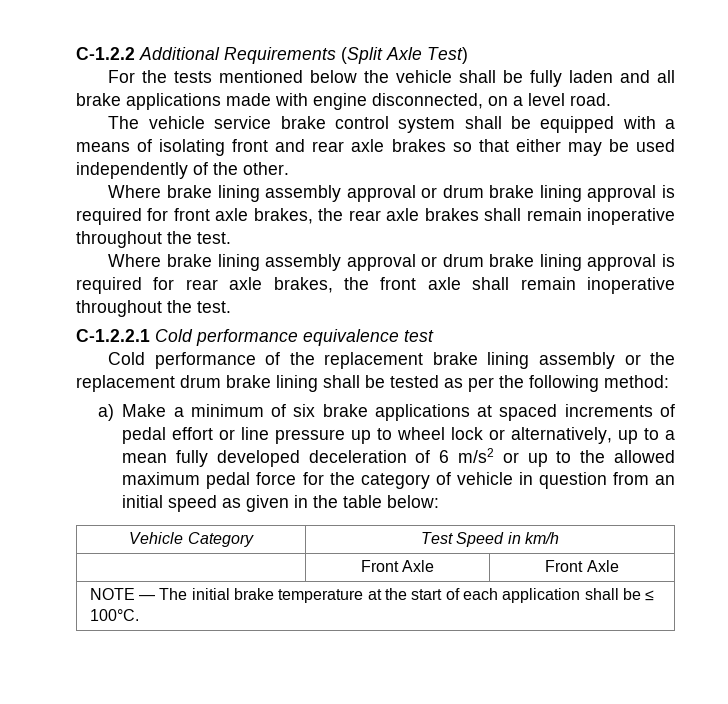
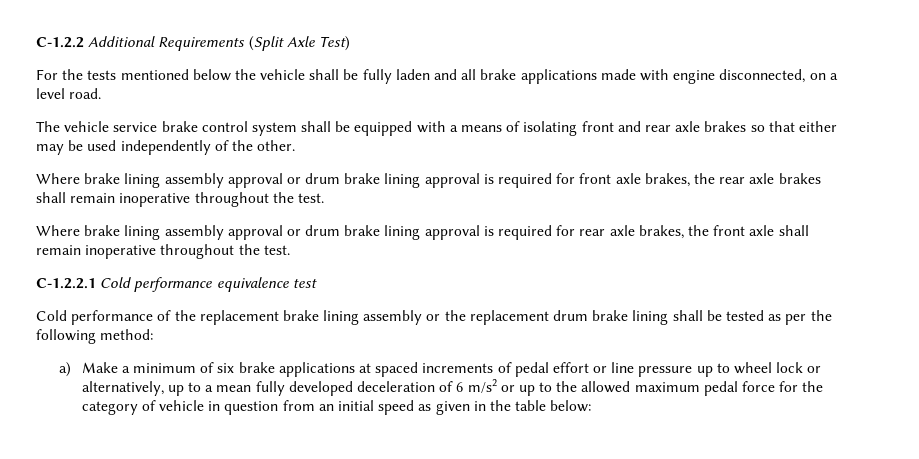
- Vehicle Category | Test Speed in km/h
- | Front Axle | Front Axle
- NOTE — The initial brake temperature at the start of each application shall be ≤ 100°C.

